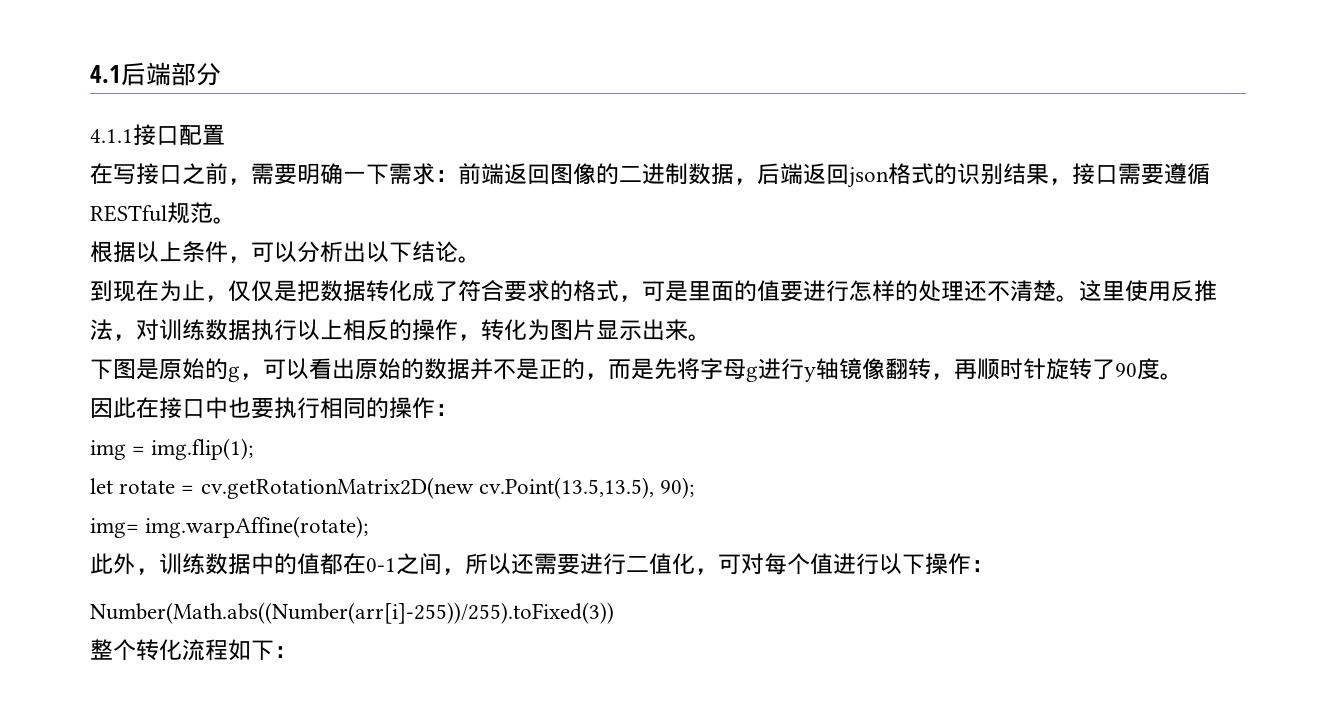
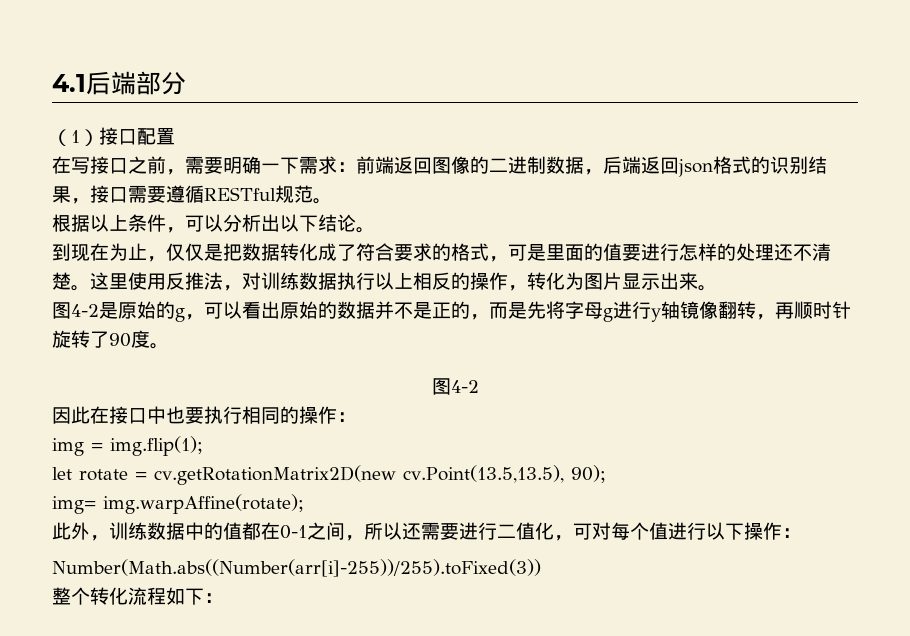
- 4.1.1接口配置
+ （1）接口配置
- 下图是原始的g，可以看出原始的数据并不是正的，而是先将字母g进行y轴镜像翻转，再顺时针旋转了90度。
+ 图4-2是原始的g，可以看出原始的数据并不是正的，而是先将字母g进行y轴镜像翻转，再顺时针旋转了90度。
+ 图4-2

